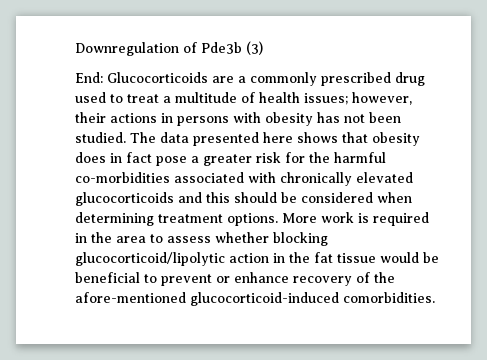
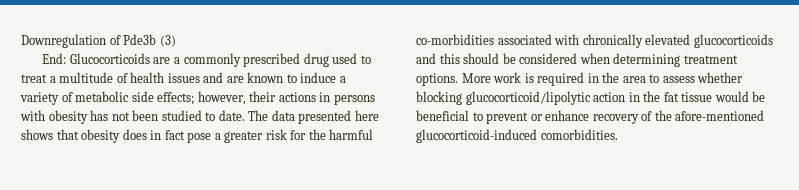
- End: Glucocorticoids are a commonly prescribed drug used to treat a multitude of health issues; however, their actions in persons with obesity has not been studied.
+ End: Glucocorticoids are a commonly prescribed drug used to treat a multitude of health issues and are known to induce a variety of metabolic side effects; however, their actions in persons with obesity has not been studied to date.

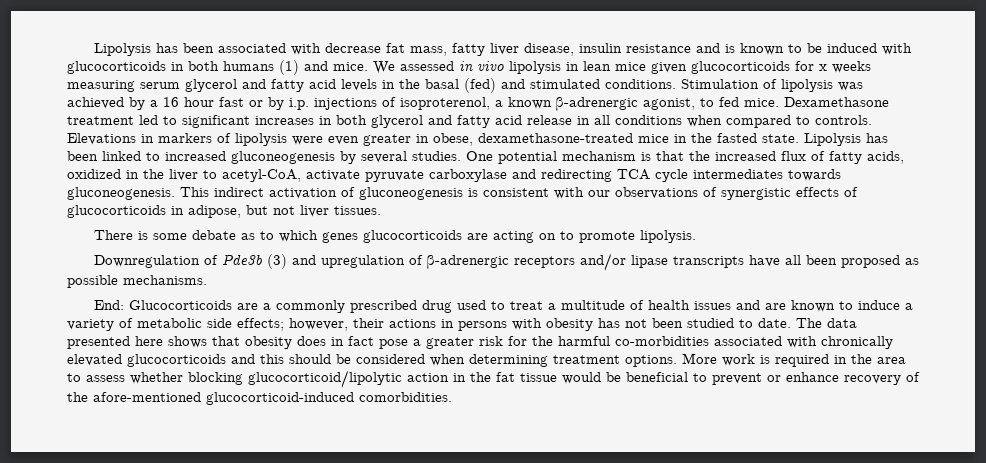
- Downregulation of Pde3b (3)
+ Lipolysis has been associated with decrease fat mass, fatty liver disease, insulin resistance and is known to be induced with glucocorticoids in both humans (1) and mice. We assessed in vivo lipolysis in lean mice given glucocorticoids for x weeks measuring serum glycerol and fatty acid levels in the basal (fed) and stimulated conditions. Stimulation of lipolysis was achieved by a 16 hour fast or by i.p. injections of isoproterenol, a known β-adrenergic agonist, to fed mice. Dexamethasone treatment led to significant increases in both glycerol and fatty acid release in all conditions when compared to controls. Elevations in markers of lipolysis were even greater in obese, dexamethasone-treated mice in the fasted state. Lipolysis has been linked to increased gluconeogenesis by several studies. One potential mechanism is that the increased flux of fatty acids, oxidized in the liver to acetyl-CoA, activate pyruvate carboxylase and redirecting TCA cycle intermediates towards gluconeogenesis. This indirect activation of gluconeogenesis is consistent with our observations of synergistic effects of glucocorticoids in adipose, but not liver tissues.
+ There is some debate as to which genes glucocorticoids are acting on to promote lipolysis.
+ Downregulation of Pde3b (3) and upregulation of β-adrenergic receptors and/or lipase transcripts have all been proposed as possible mechanisms.

